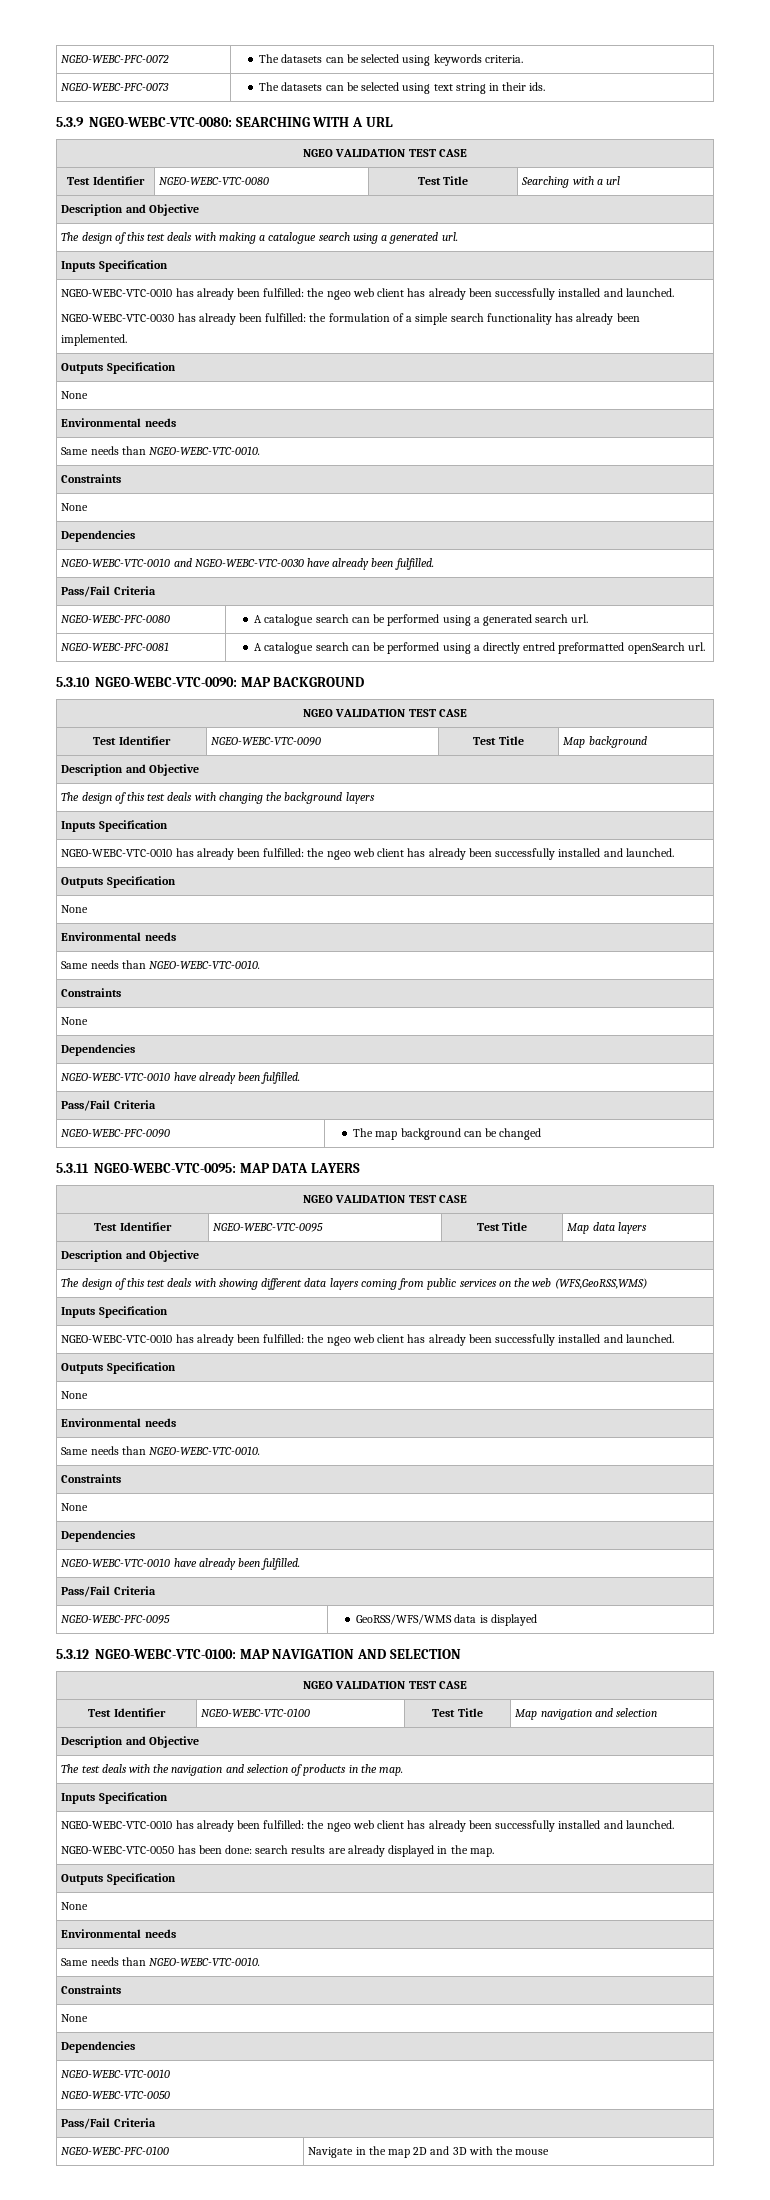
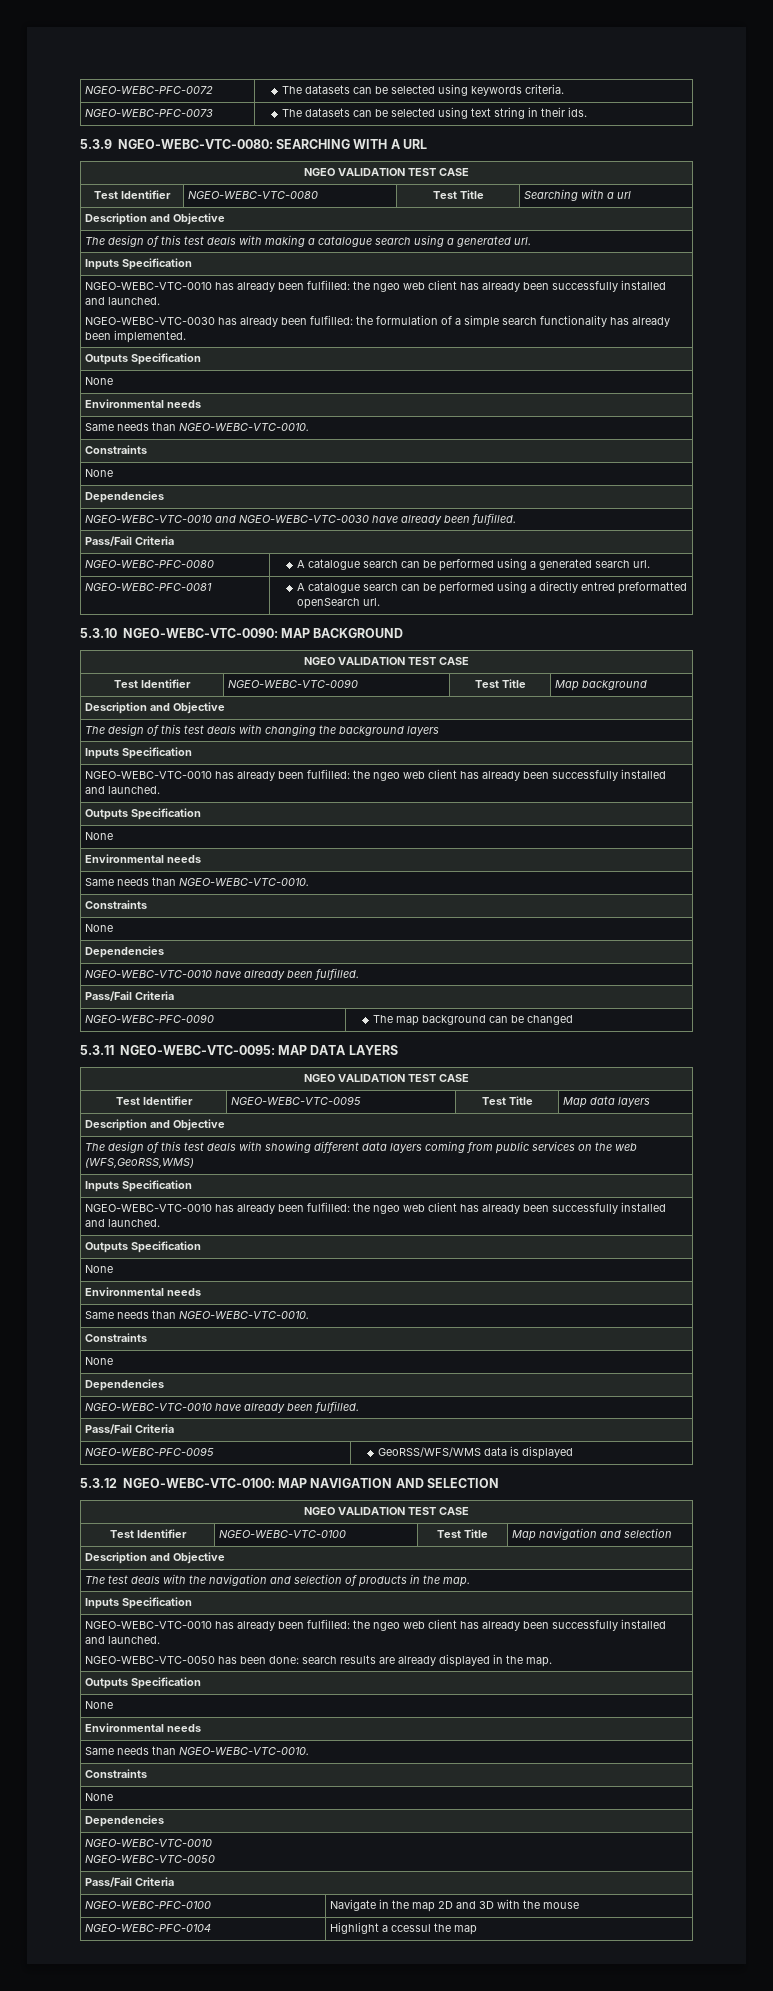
+ NGEO-WEBC-PFC-0104 | Highlight a ccessul the map

